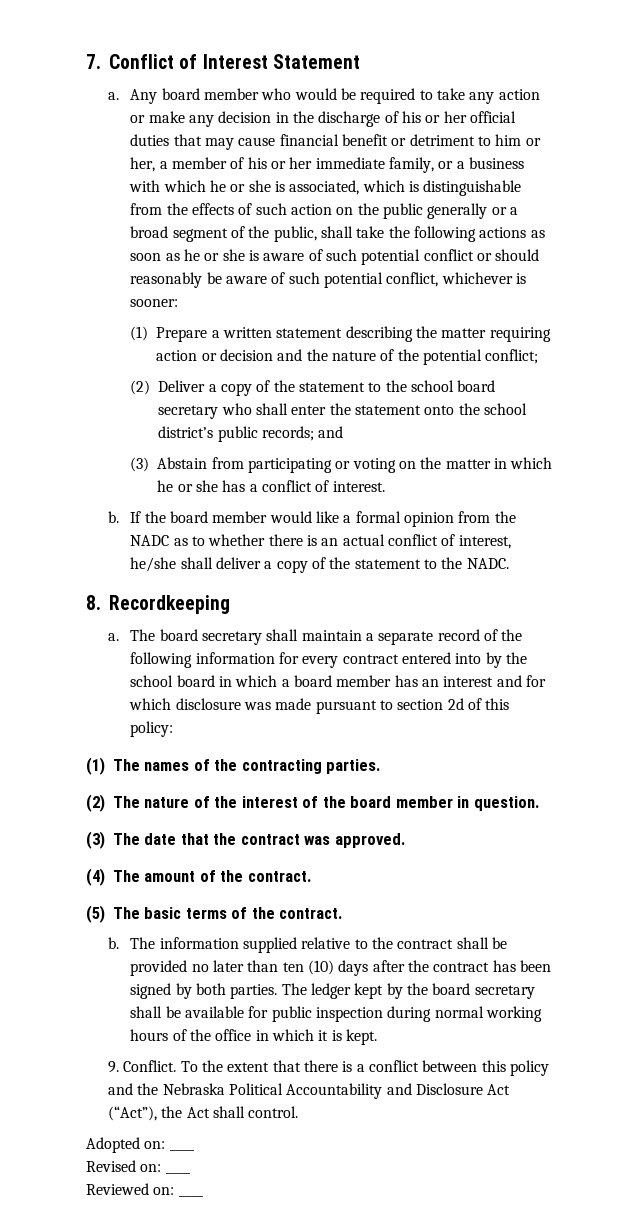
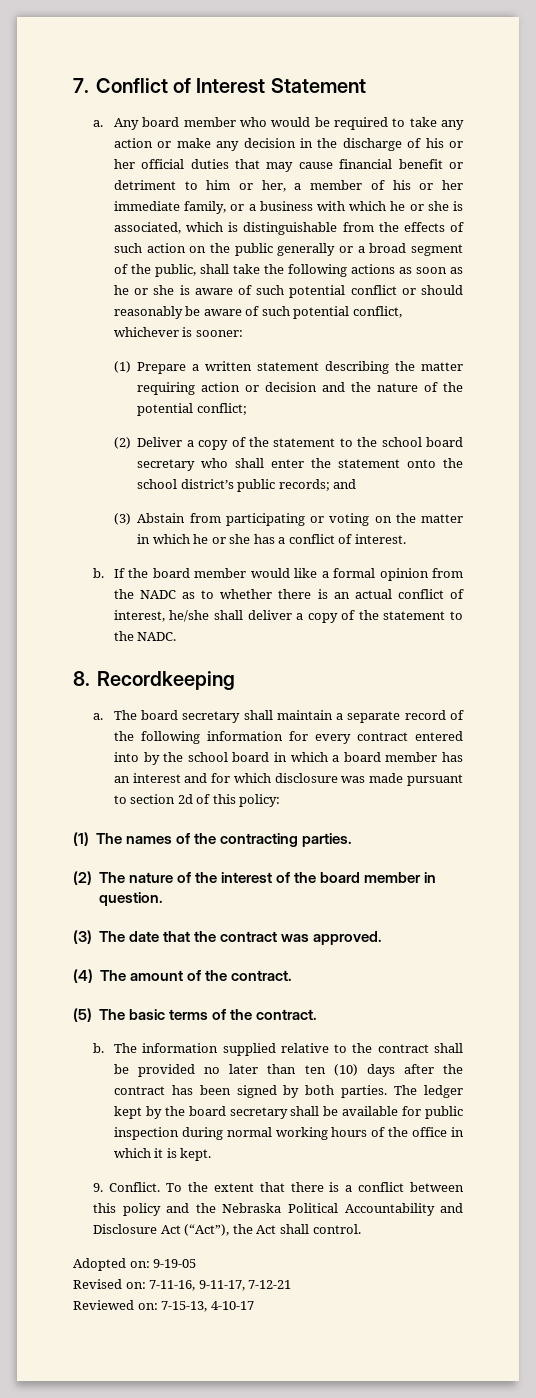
- Adopted on: ____
+ Adopted on: 9-19-05
- Revised on: ____
+ Revised on: 7-11-16, 9-11-17, 7-12-21
- Reviewed on: ____
+ Reviewed on: 7-15-13, 4-10-17

